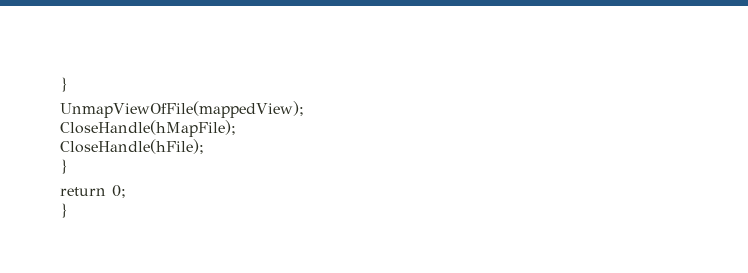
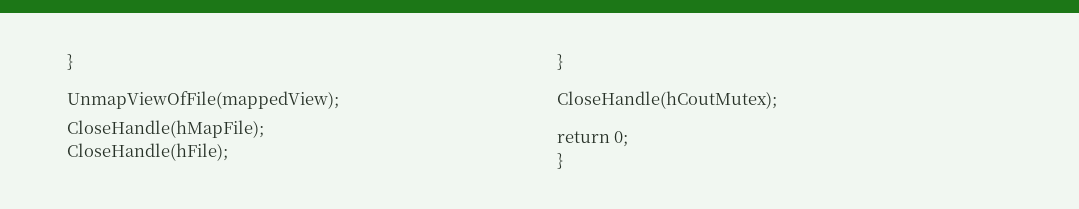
+ CloseHandle(hCoutMutex);

